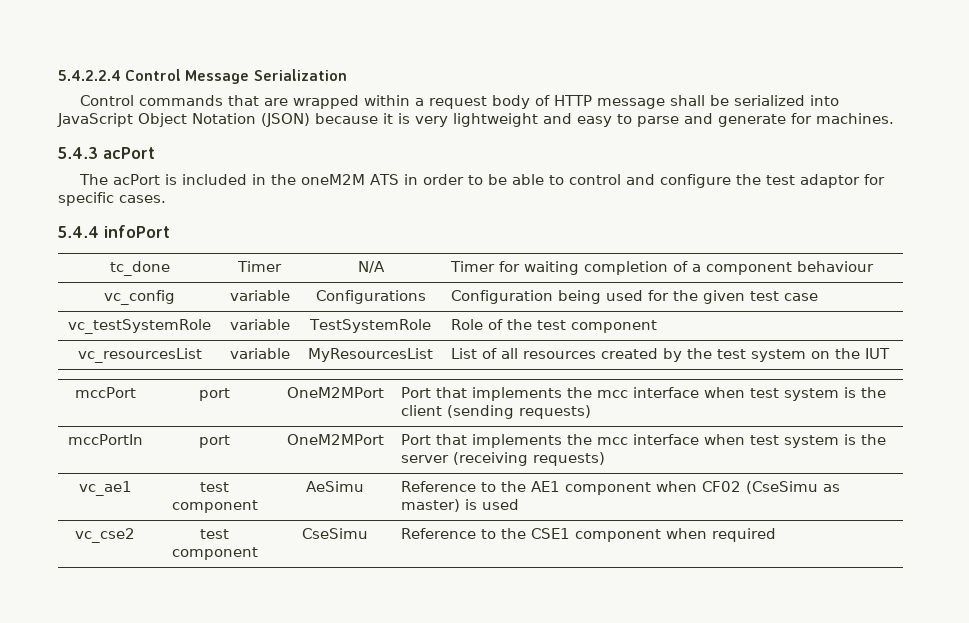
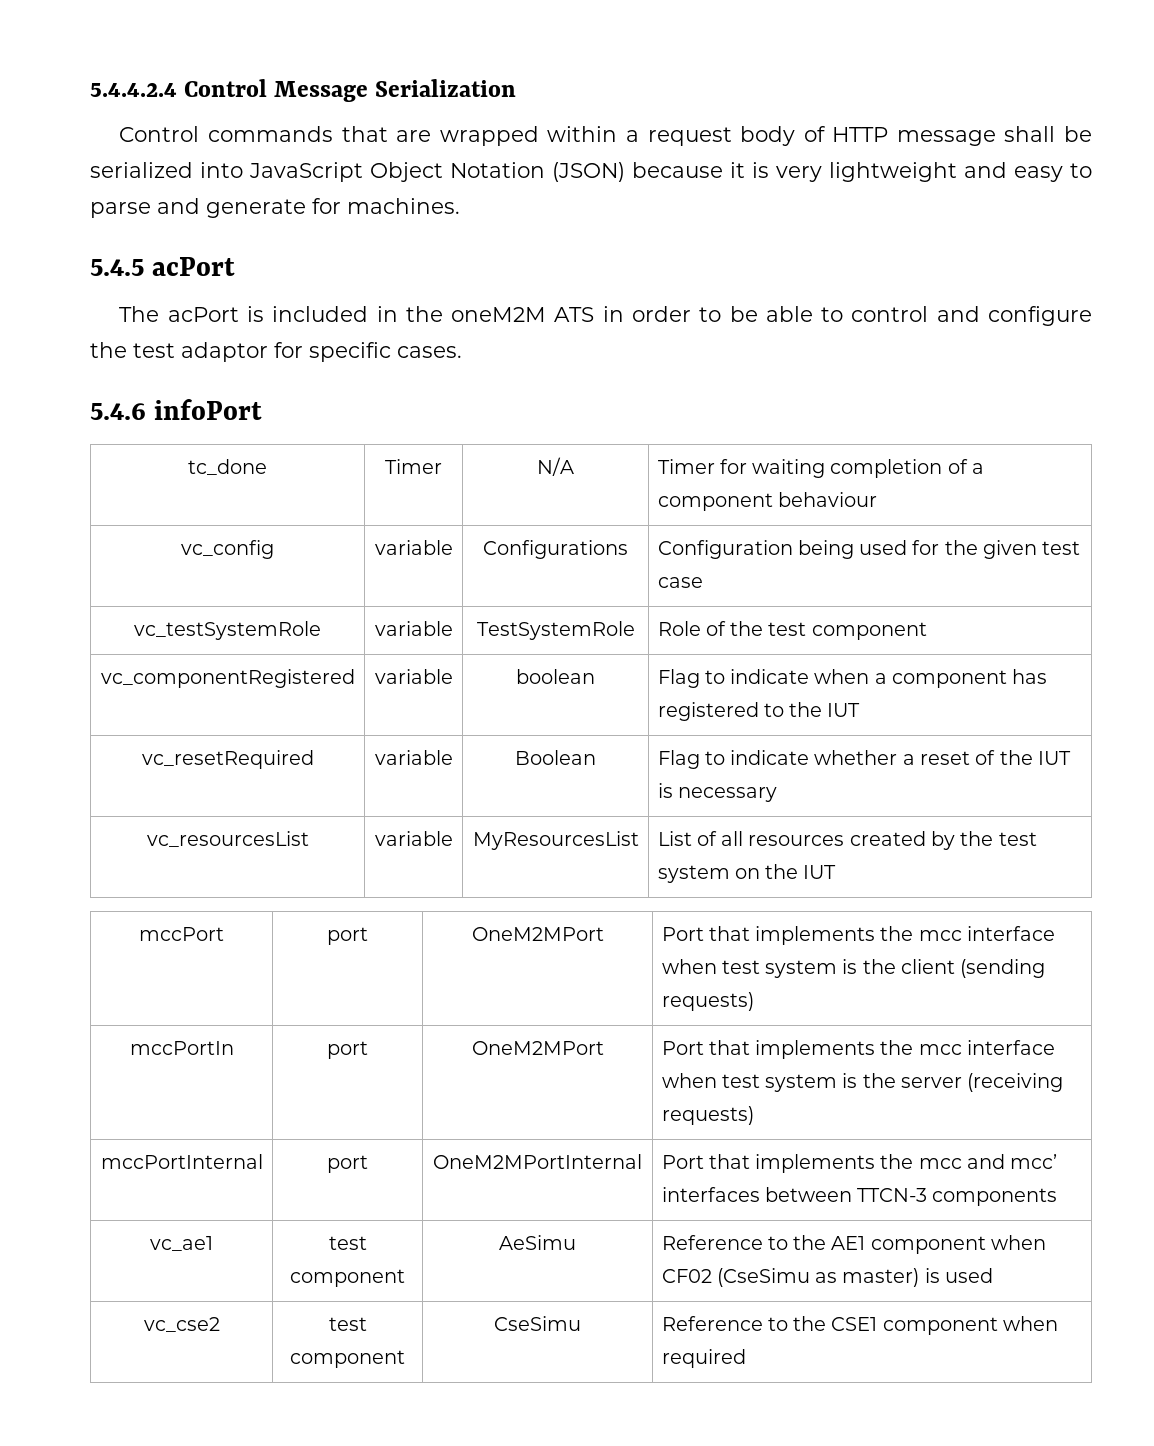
- 5.4.2.2.4 Control Message Serialization
+ 5.4.4.2.4 Control Message Serialization
- 5.4.3 acPort
+ 5.4.5 acPort
- 5.4.4 infoPort
+ 5.4.6 infoPort
+ vc_componentRegistered | variable | boolean | Flag to indicate when a component has registered to the IUT
+ vc_resetRequired | variable | Boolean | Flag to indicate whether a reset of the IUT is necessary
+ mccPortInternal | port | OneM2MPortInternal | Port that implements the mcc and mcc’ interfaces between TTCN-3 components

